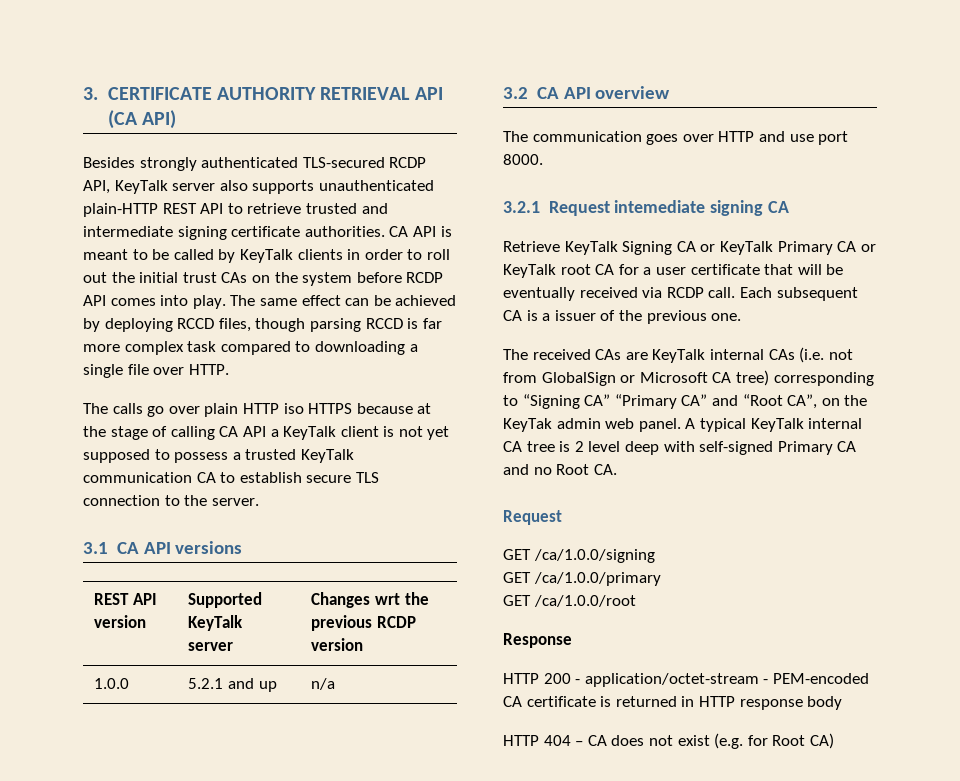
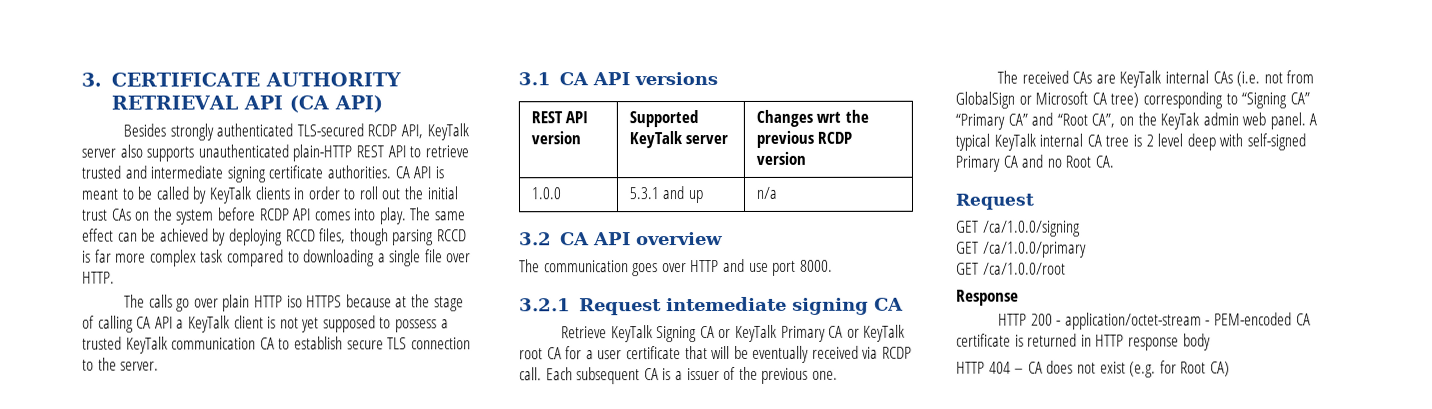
- 1.0.0 | 5.2.1 and up | n/a
+ 1.0.0 | 5.3.1 and up | n/a

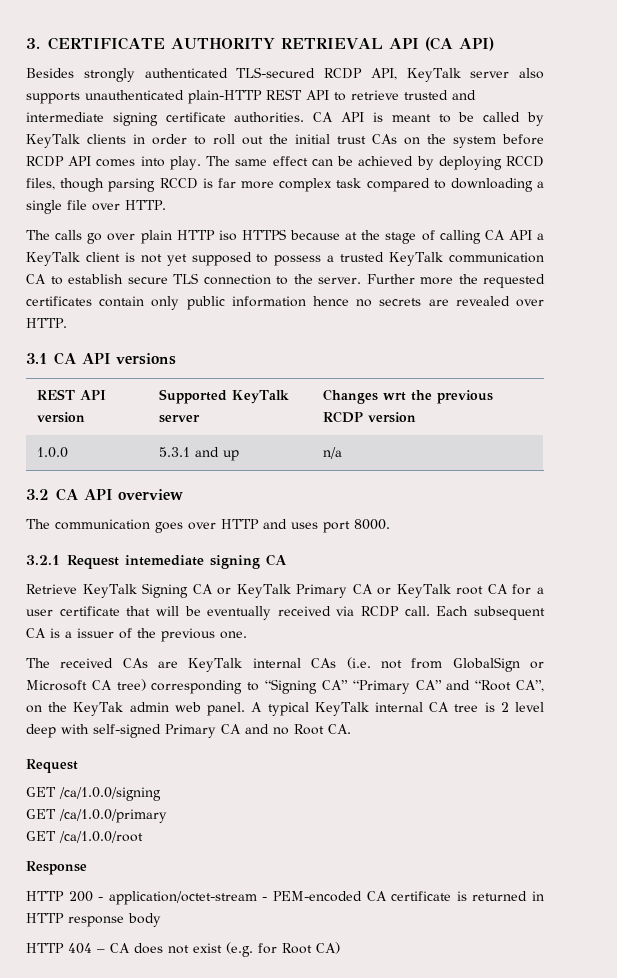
+ Further more the requested certificates contain only public information hence no secrets are revealed over HTTP.
- The communication goes over HTTP and use port 8000.
+ The communication goes over HTTP and uses port 8000.

